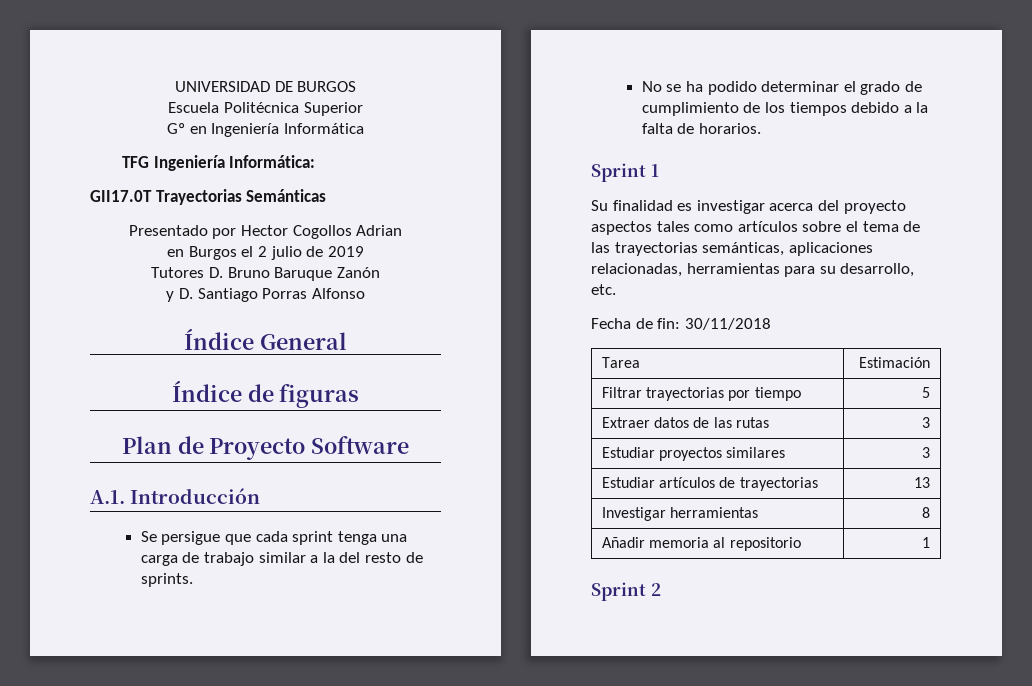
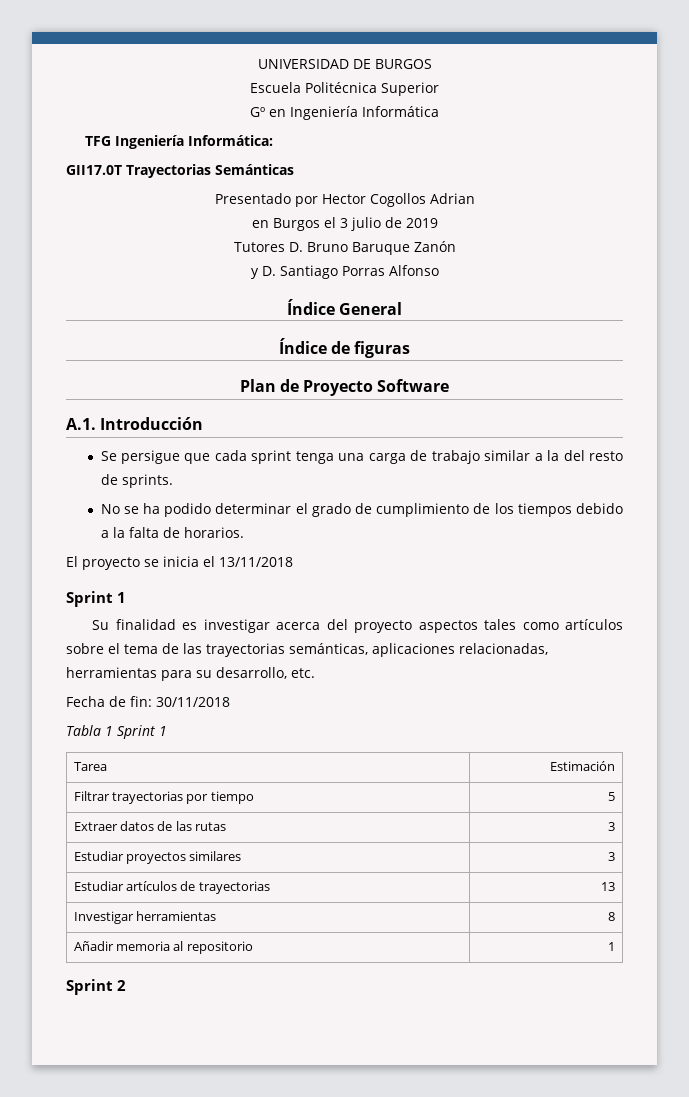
- en Burgos el 2 julio de 2019
+ en Burgos el 3 julio de 2019
+ El proyecto se inicia el 13/11/2018
+ Tabla 1 Sprint 1

